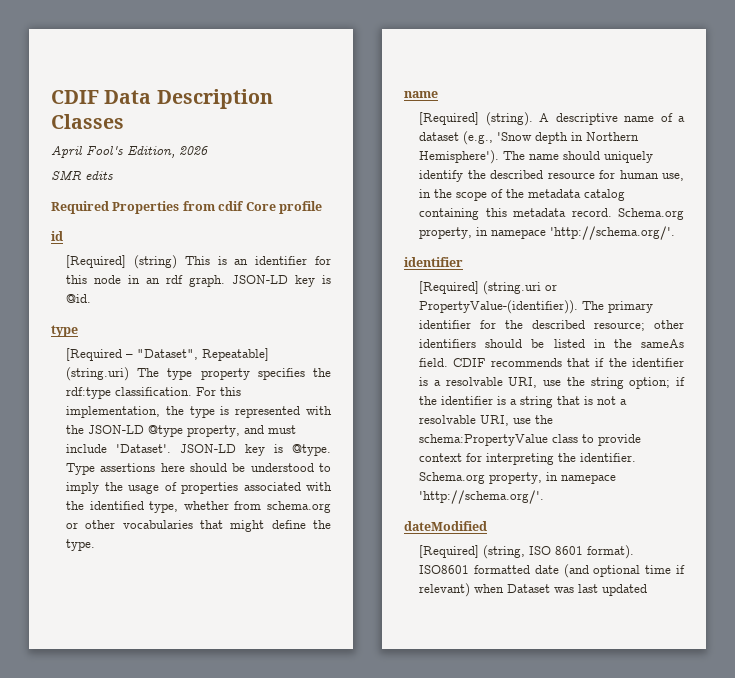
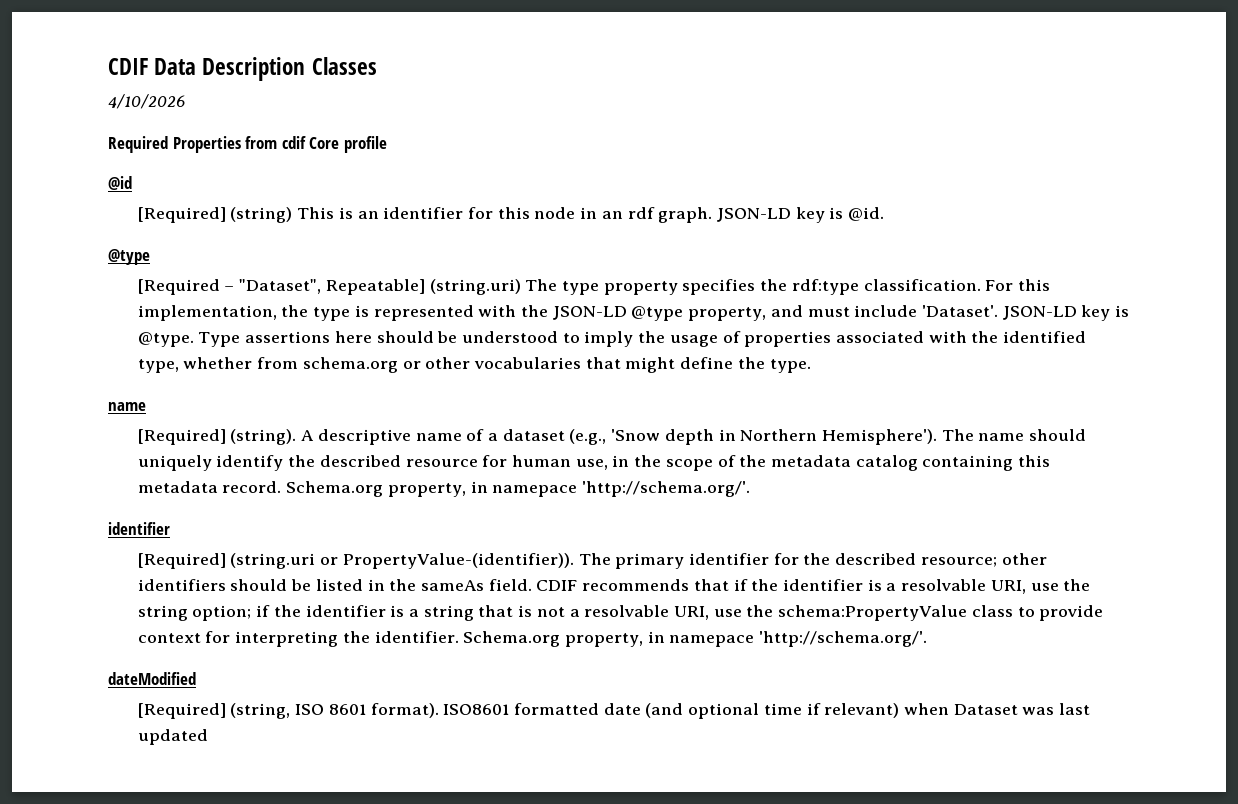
- April Fool's Edition, 2026
- SMR edits
+ 4/10/2026
- id
+ @id
  JSON-LD key is @id.
- type
+ @type

